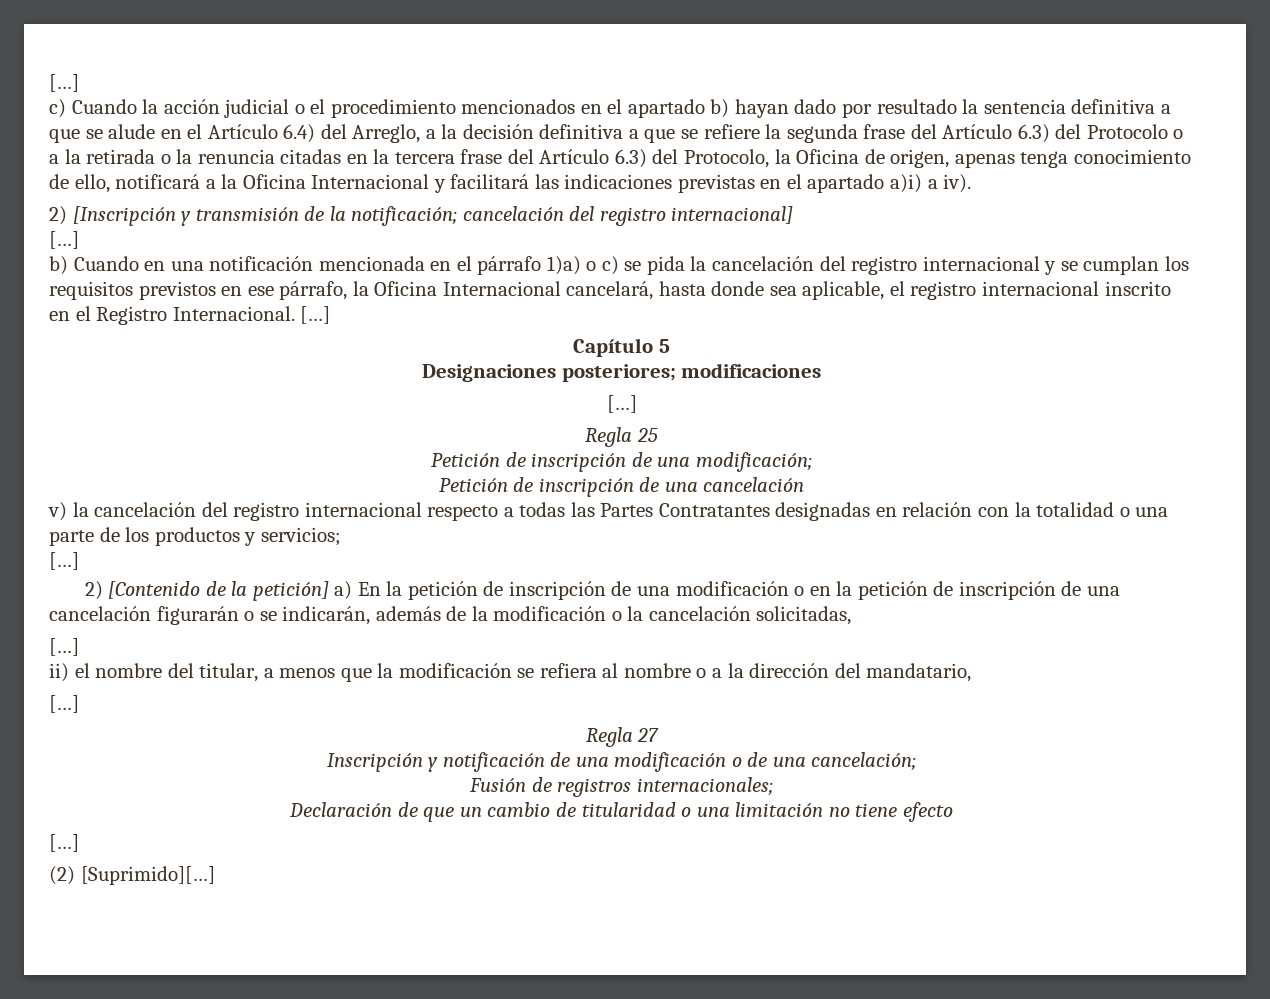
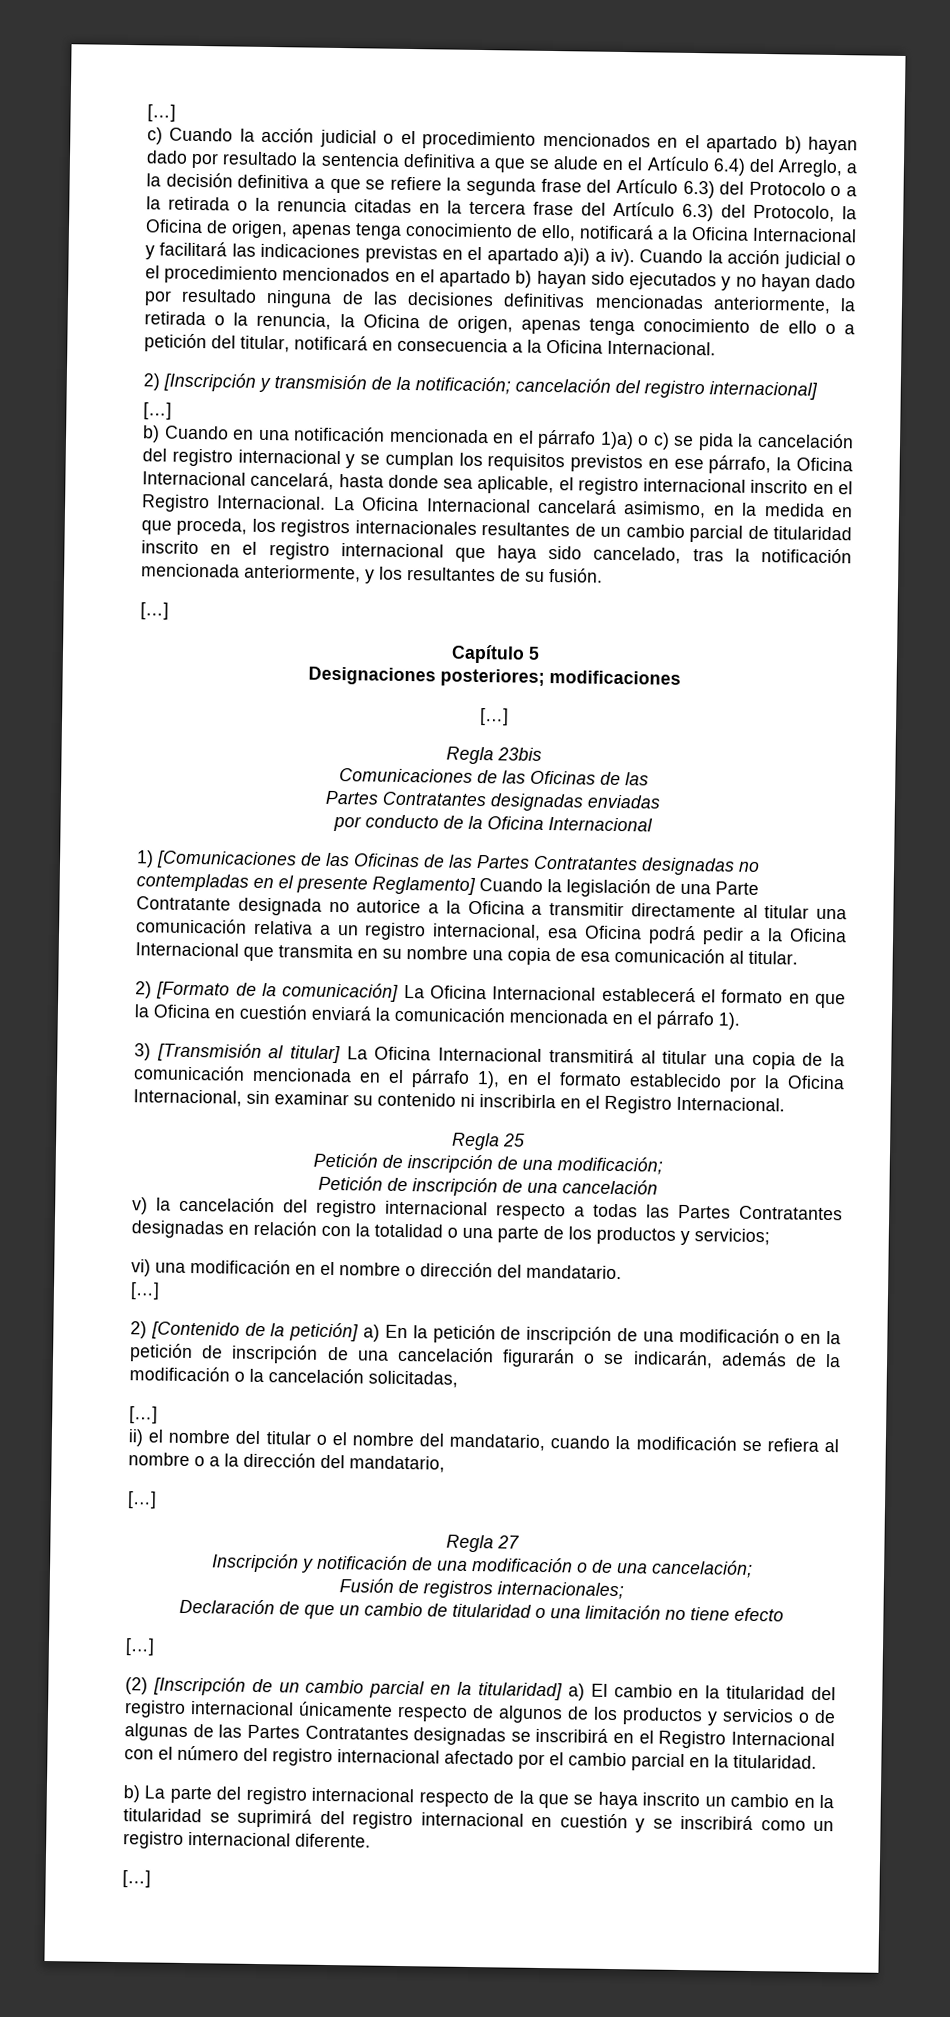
+ Cuando la acción judicial o el procedimiento mencionados en el apartado b) hayan sido ejecutados y no hayan dado por resultado ninguna de las decisiones definitivas mencionadas anteriormente, la retirada o la renuncia, la Oficina de origen, apenas tenga conocimiento de ello o a petición del titular, notificará en consecuencia a la Oficina Internacional.
- b) Cuando en una notificación mencionada en el párrafo 1)a) o c) se pida la cancelación del registro internacional y se cumplan los requisitos previstos en ese párrafo, la Oficina Internacional cancelará, hasta donde sea aplicable, el registro internacional inscrito en el Registro Internacional. […]
+ b) Cuando en una notificación mencionada en el párrafo 1)a) o c) se pida la cancelación del registro internacional y se cumplan los requisitos previstos en ese párrafo, la Oficina Internacional cancelará, hasta donde sea aplicable, el registro internacional inscrito en el Registro Internacional. La Oficina Internacional cancelará asimismo, en la medida en que proceda, los registros internacionales resultantes de un cambio parcial de titularidad inscrito en el registro internacional que haya sido cancelado, tras la notificación mencionada anteriormente, y los resultantes de su fusión.
+ […]
+ Regla 23bis
+ Comunicaciones de las Oficinas de las
+ Partes Contratantes designadas enviadas
+ por conducto de la Oficina Internacional
+ 1) [Comunicaciones de las Oficinas de las Partes Contratantes designadas no contempladas en el presente Reglamento] Cuando la legislación de una Parte Contratante designada no autorice a la Oficina a transmitir directamente al titular una comunicación relativa a un registro internacional, esa Oficina podrá pedir a la Oficina Internacional que transmita en su nombre una copia de esa comunicación al titular.
+ 2) [Formato de la comunicación] La Oficina Internacional establecerá el formato en que la Oficina en cuestión enviará la comunicación mencionada en el párrafo 1).
+ 3) [Transmisión al titular] La Oficina Internacional transmitirá al titular una copia de la comunicación mencionada en el párrafo 1), en el formato establecido por la Oficina Internacional, sin examinar su contenido ni inscribirla en el Registro Internacional.
+ vi) una modificación en el nombre o dirección del mandatario.
- ii) el nombre del titular, a menos que la modificación se refiera al nombre o a la dirección del mandatario,
+ ii) el nombre del titular o el nombre del mandatario, cuando la modificación se refiera al nombre o a la dirección del mandatario,
- (2) [Suprimido][…]
+ (2) [Inscripción de un cambio parcial en la titularidad] a) El cambio en la titularidad del registro internacional únicamente respecto de algunos de los productos y servicios o de algunas de las Partes Contratantes designadas se inscribirá en el Registro Internacional con el número del registro internacional afectado por el cambio parcial en la titularidad.
+ b) La parte del registro internacional respecto de la que se haya inscrito un cambio en la titularidad se suprimirá del registro internacional en cuestión y se inscribirá como un registro internacional diferente.
+ […]

